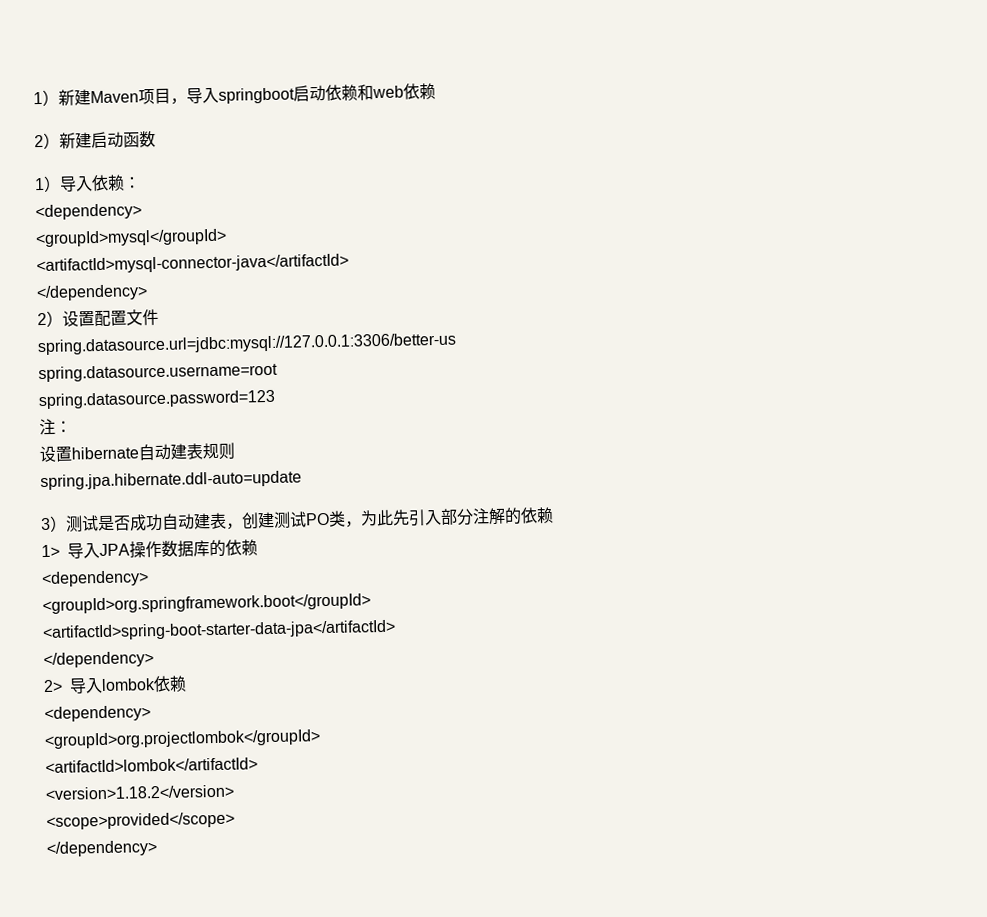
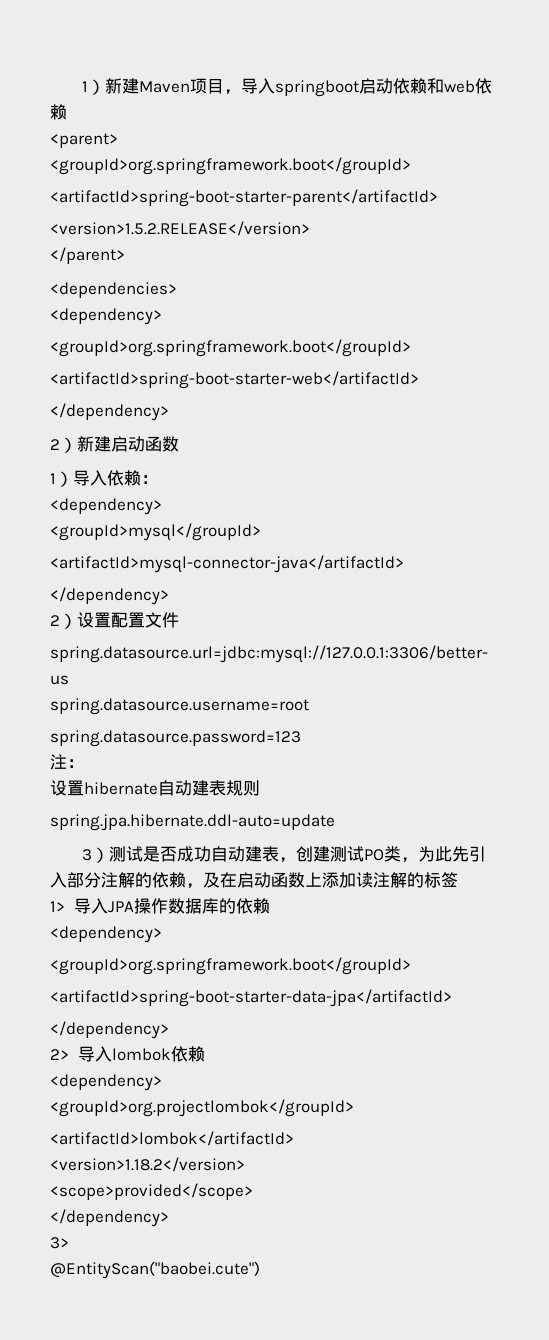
+ <parent>
+ <groupId>org.springframework.boot</groupId>
+ <artifactId>spring-boot-starter-parent</artifactId>
+ <version>1.5.2.RELEASE</version>
+ </parent>
+ <dependencies>
+ <dependency>
+ <groupId>org.springframework.boot</groupId>
+ <artifactId>spring-boot-starter-web</artifactId>
+ </dependency>
- 3）测试是否成功自动建表，创建测试PO类，为此先引入部分注解的依赖
+ 3）测试是否成功自动建表，创建测试PO类，为此先引入部分注解的依赖，及在启动函数上添加读注解的标签
+ 3>
+ @EntityScan("baobei.cute")

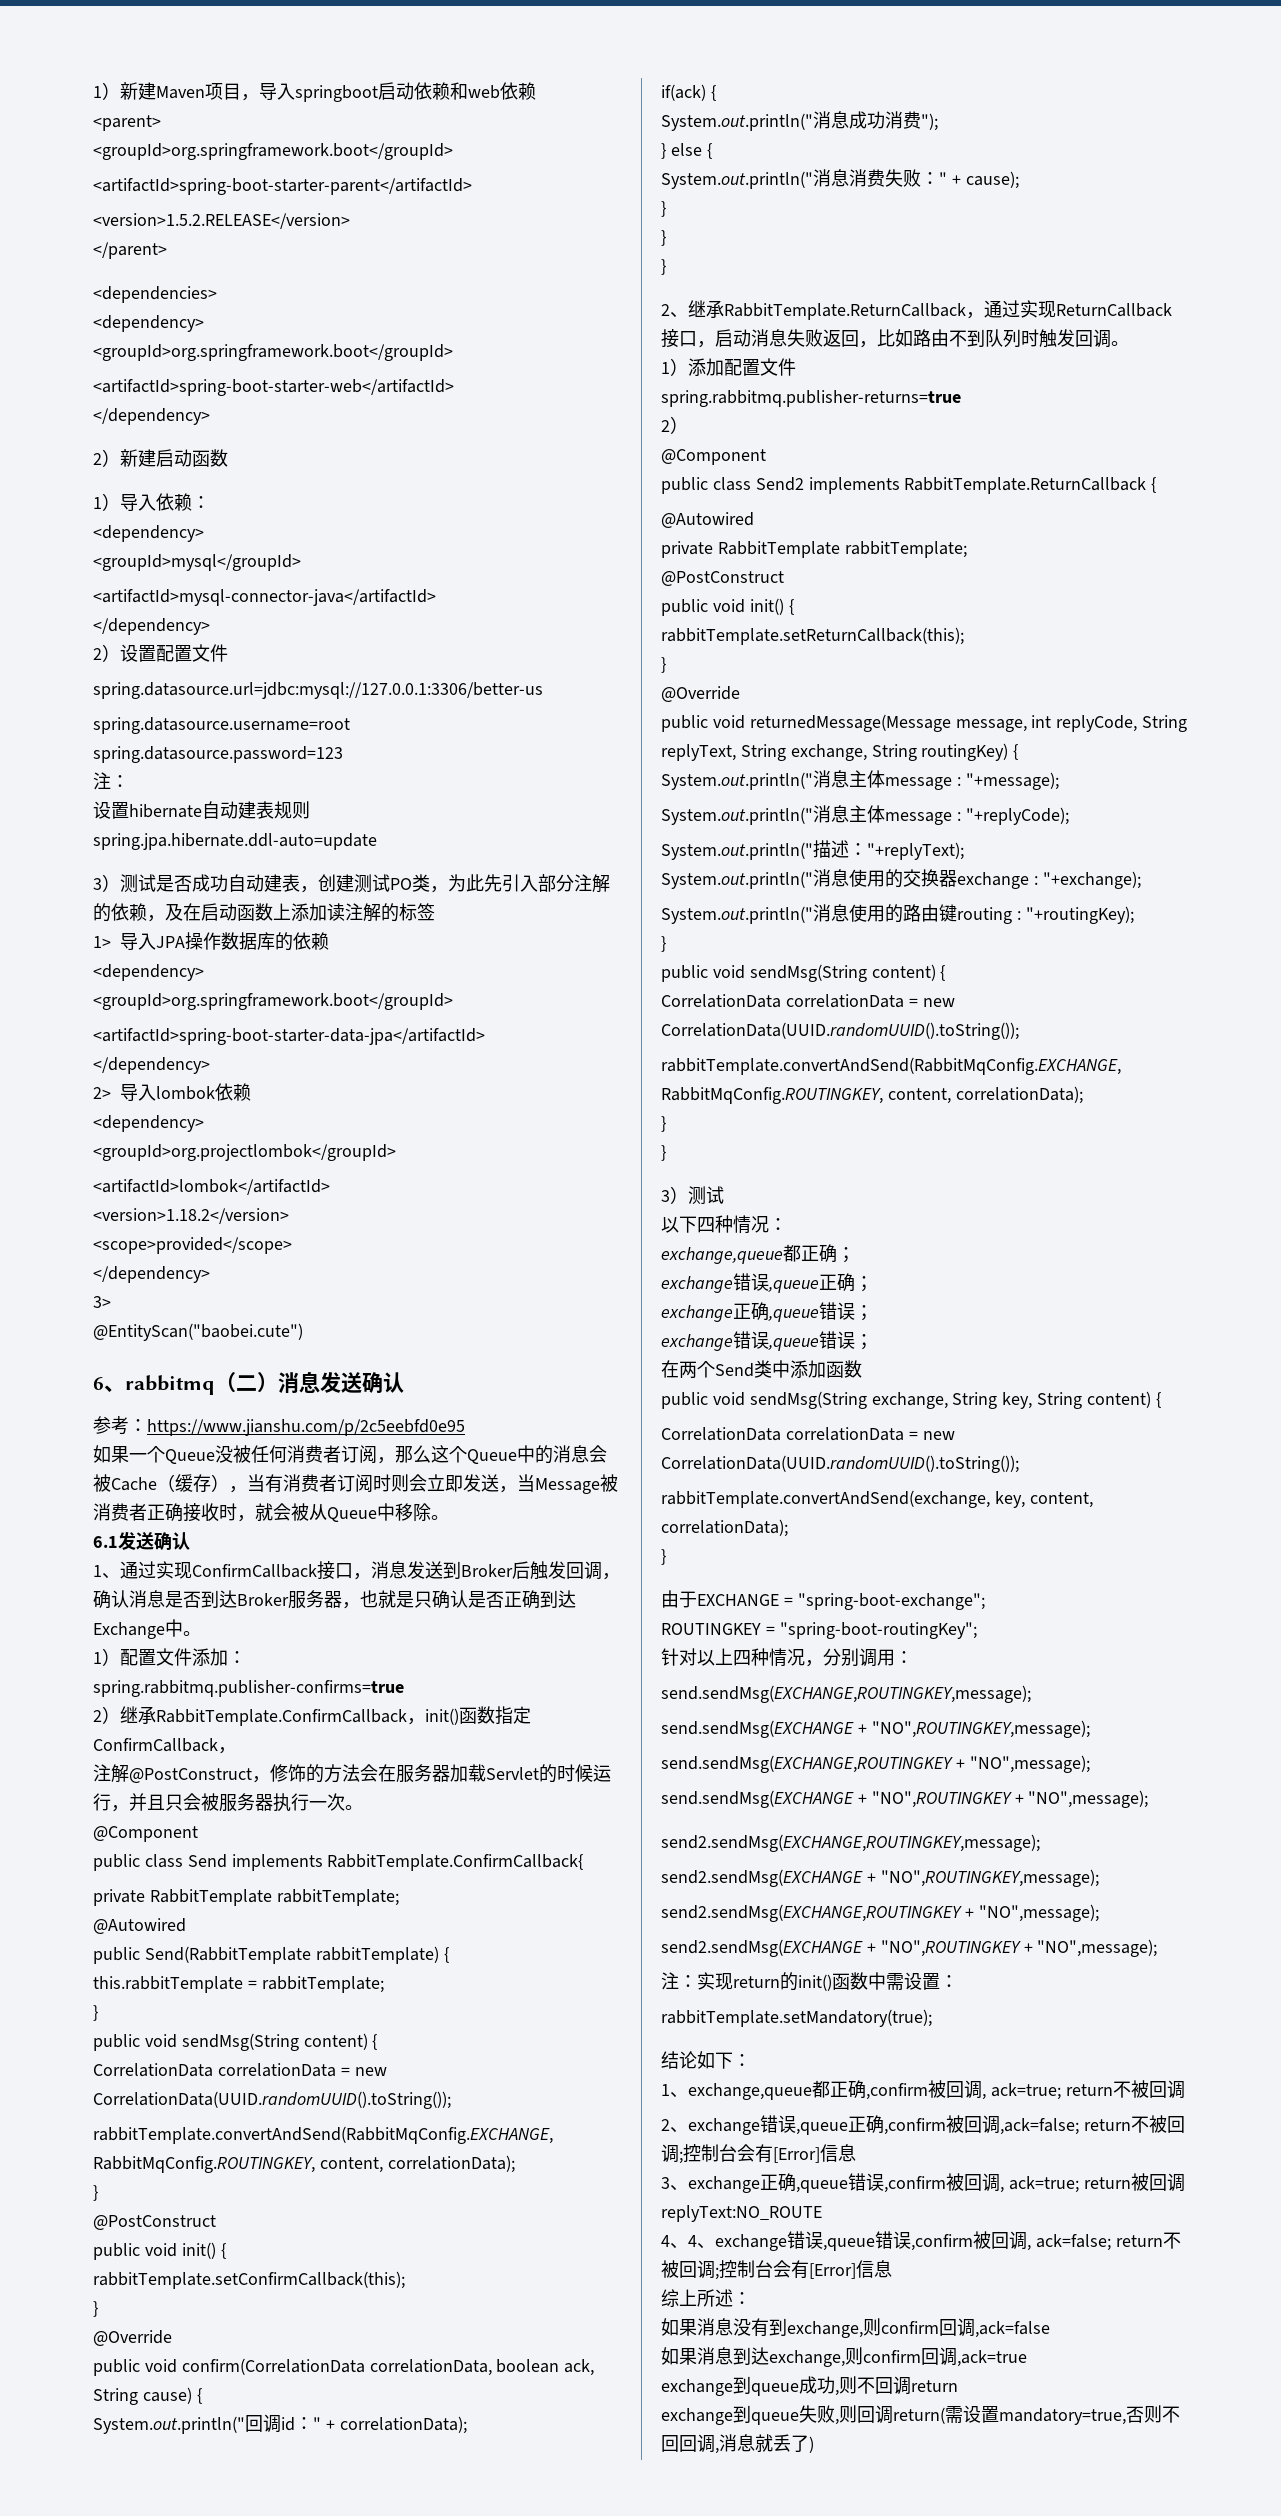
+ 6、rabbitmq（二）消息发送确认
+ 参考：https://www.jianshu.com/p/2c5eebfd0e95
+ 如果一个Queue没被任何消费者订阅，那么这个Queue中的消息会被Cache（缓存），当有消费者订阅时则会立即发送，当Message被消费者正确接收时，就会被从Queue中移除。
+ 6.1发送确认
+ 1、通过实现ConfirmCallback接口，消息发送到Broker后触发回调，确认消息是否到达Broker服务器，也就是只确认是否正确到达Exchange中。
+ 1）配置文件添加：
+ spring.rabbitmq.publisher-confirms=true
+ 2）继承RabbitTemplate.ConfirmCallback，init()函数指定ConfirmCallback，
+ 注解@PostConstruct，修饰的方法会在服务器加载Servlet的时候运行，并且只会被服务器执行一次。
+ @Component
+ public class Send implements RabbitTemplate.ConfirmCallback{
+ private RabbitTemplate rabbitTemplate;
+ @Autowired
+ public Send(RabbitTemplate rabbitTemplate) {
+ this.rabbitTemplate = rabbitTemplate;
+ }
+ public void sendMsg(String content) {
+ CorrelationData correlationData = new CorrelationData(UUID.randomUUID().toString());
+ rabbitTemplate.convertAndSend(RabbitMqConfig.EXCHANGE, RabbitMqConfig.ROUTINGKEY, content, correlationData);
+ }
+ @PostConstruct
+ public void init() {
+ rabbitTemplate.setConfirmCallback(this);
+ }
+ @Override
+ public void confirm(CorrelationData correlationData, boolean ack, String cause) {
+ System.out.println("回调id：" + correlationData);
+ if(ack) {
+ System.out.println("消息成功消费");
+ } else {
+ System.out.println("消息消费失败：" + cause);
+ }
+ }
+ }
+ 2、继承RabbitTemplate.ReturnCallback，通过实现ReturnCallback接口，启动消息失败返回，比如路由不到队列时触发回调。
+ 1）添加配置文件
+ spring.rabbitmq.publisher-returns=true
+ 2）
+ @Component
+ public class Send2 implements RabbitTemplate.ReturnCallback {
+ @Autowired
+ private RabbitTemplate rabbitTemplate;
+ @PostConstruct
+ public void init() {
+ rabbitTemplate.setReturnCallback(this);
+ }
+ @Override
+ public void returnedMessage(Message message, int replyCode, String replyText, String exchange, String routingKey) {
+ System.out.println("消息主体message : "+message);
+ System.out.println("消息主体message : "+replyCode);
+ System.out.println("描述："+replyText);
+ System.out.println("消息使用的交换器exchange : "+exchange);
+ System.out.println("消息使用的路由键routing : "+routingKey);
+ }
+ public void sendMsg(String content) {
+ CorrelationData correlationData = new CorrelationData(UUID.randomUUID().toString());
+ rabbitTemplate.convertAndSend(RabbitMqConfig.EXCHANGE, RabbitMqConfig.ROUTINGKEY, content, correlationData);
+ }
+ }
+ 3）测试
+ 以下四种情况：
+ exchange,queue都正确；
+ exchange错误,queue正确；
+ exchange正确,queue错误；
+ exchange错误,queue错误；
+ 在两个Send类中添加函数
+ public void sendMsg(String exchange, String key, String content) {
+ CorrelationData correlationData = new CorrelationData(UUID.randomUUID().toString());
+ rabbitTemplate.convertAndSend(exchange, key, content, correlationData);
+ }
+ 由于EXCHANGE = "spring-boot-exchange";
+ ROUTINGKEY = "spring-boot-routingKey";
+ 针对以上四种情况，分别调用：
+ send.sendMsg(EXCHANGE,ROUTINGKEY,message);
+ send.sendMsg(EXCHANGE + "NO",ROUTINGKEY,message);
+ send.sendMsg(EXCHANGE,ROUTINGKEY + "NO",message);
+ send.sendMsg(EXCHANGE + "NO",ROUTINGKEY + "NO",message);
+ send2.sendMsg(EXCHANGE,ROUTINGKEY,message);
+ send2.sendMsg(EXCHANGE + "NO",ROUTINGKEY,message);
+ send2.sendMsg(EXCHANGE,ROUTINGKEY + "NO",message);
+ send2.sendMsg(EXCHANGE + "NO",ROUTINGKEY + "NO",message);
+ 注：实现return的init()函数中需设置：
+ rabbitTemplate.setMandatory(true);
+ 结论如下：
+ 1、exchange,queue都正确,confirm被回调, ack=true; return不被回调
+ 2、exchange错误,queue正确,confirm被回调,ack=false; return不被回调;控制台会有[Error]信息
+ 3、exchange正确,queue错误,confirm被回调, ack=true; return被回调replyText:NO_ROUTE
+ 4、4、exchange错误,queue错误,confirm被回调, ack=false; return不被回调;控制台会有[Error]信息
+ 综上所述：
+ 如果消息没有到exchange,则confirm回调,ack=false
+ 如果消息到达exchange,则confirm回调,ack=true
+ exchange到queue成功,则不回调return
+ exchange到queue失败,则回调return(需设置mandatory=true,否则不回回调,消息就丢了)

